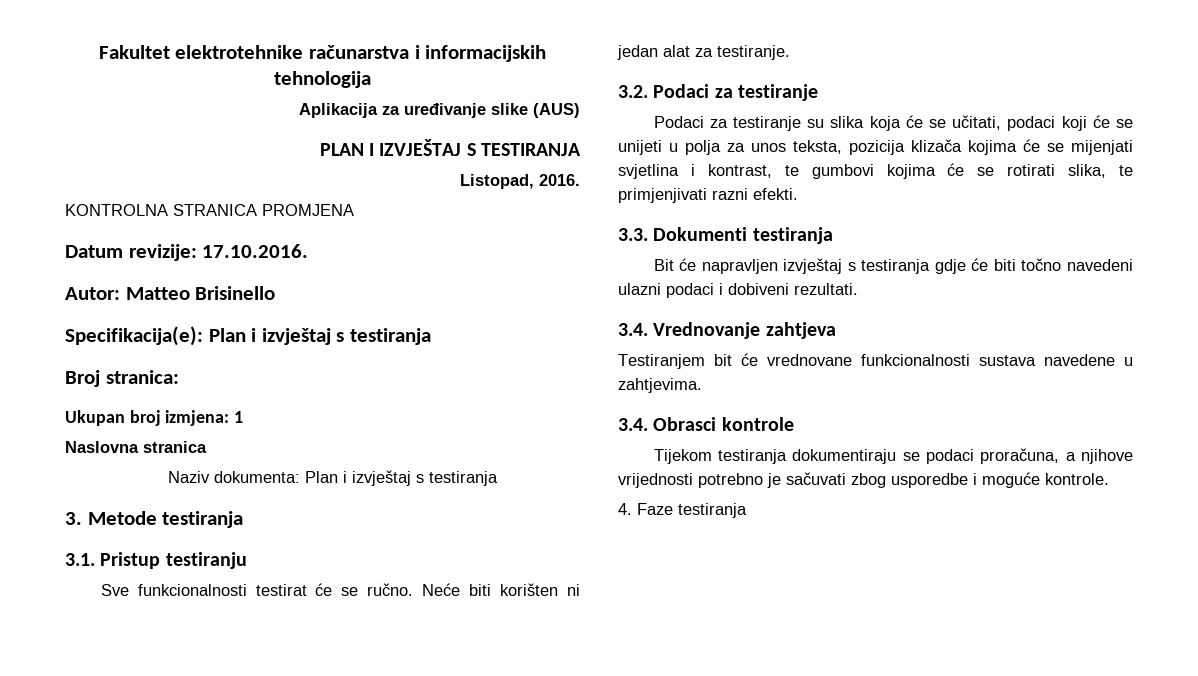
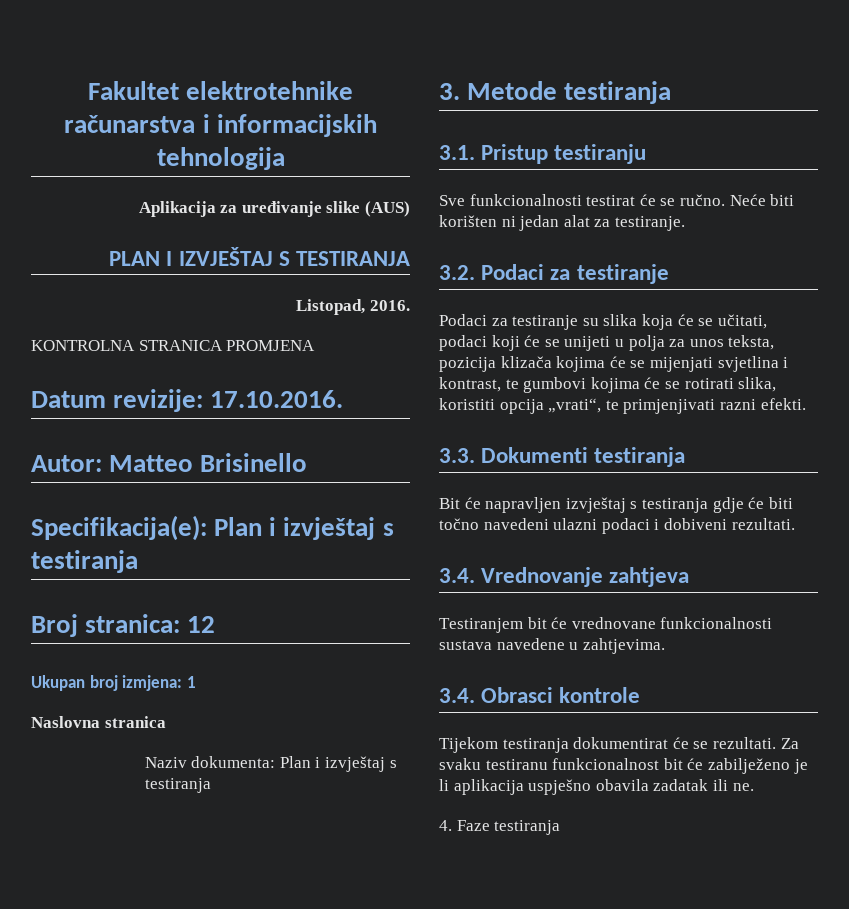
- Broj stranica:
+ Broj stranica: 12
- Podaci za testiranje su slika koja će se učitati, podaci koji će se unijeti u polja za unos teksta, pozicija klizača kojima će se mijenjati svjetlina i kontrast, te gumbovi kojima će se rotirati slika, te primjenjivati razni efekti.
+ Podaci za testiranje su slika koja će se učitati, podaci koji će se unijeti u polja za unos teksta, pozicija klizača kojima će se mijenjati svjetlina i kontrast, te gumbovi kojima će se rotirati slika, koristiti opcija „vrati“, te primjenjivati razni efekti.
- Tijekom testiranja dokumentiraju se podaci proračuna, a njihove vrijednosti potrebno je sačuvati zbog usporedbe i moguće kontrole.
+ Tijekom testiranja dokumentirat će se rezultati. Za svaku testiranu funkcionalnost bit će zabilježeno je li aplikacija uspješno obavila zadatak ili ne.

